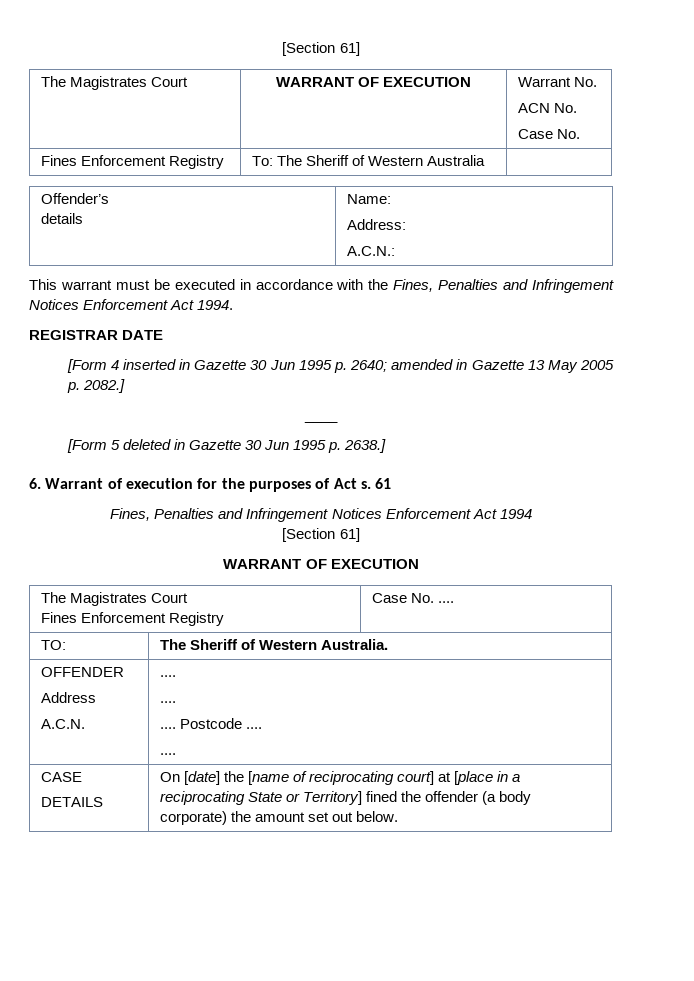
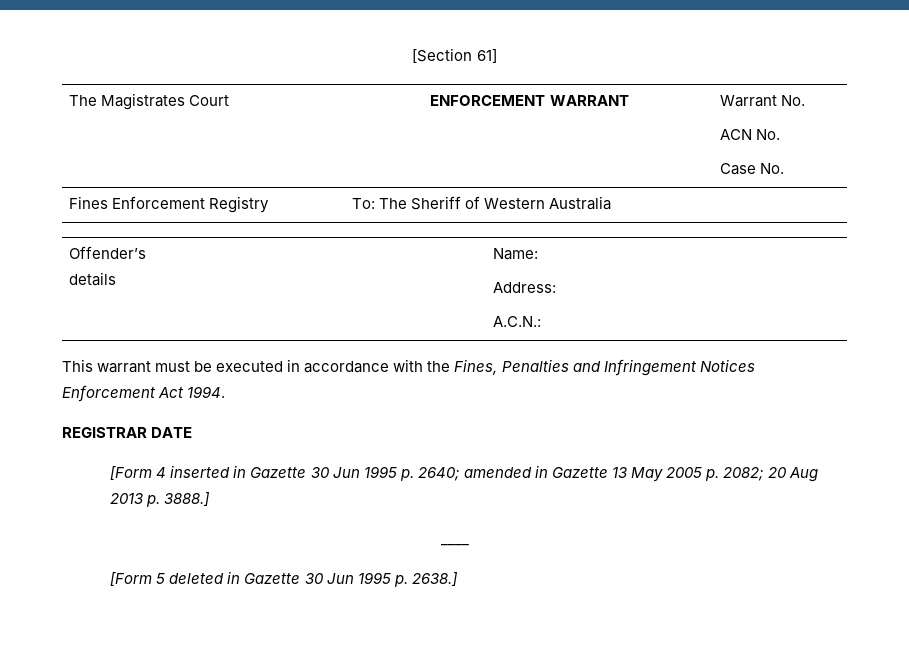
- The Magistrates Court | WARRANT OF EXECUTION | Warrant No.
+ The Magistrates Court | ENFORCEMENT WARRANT | Warrant No.
- [Form 4 inserted in Gazette 30 Jun 1995 p. 2640; amended in Gazette 13 May 2005 p. 2082.]
+ [Form 4 inserted in Gazette 30 Jun 1995 p. 2640; amended in Gazette 13 May 2005 p. 2082; 20 Aug 2013 p. 3888.]
- 6. Warrant of execution for the purposes of Act s. 61
- Fines, Penalties and Infringement Notices Enforcement Act 1994
- [Section 61]
- WARRANT OF EXECUTION
- The Magistrates Court
- Fines Enforcement Registry | Case No. ....
- TO: | The Sheriff of Western Australia.
- OFFENDER
- Address
- A.C.N. | ....
- ....
- .... Postcode ....
- ....
- CASE
- DETAILS | On [date] the [name of reciprocating court] at [place in a reciprocating State or Territory] fined the offender (a body corporate) the amount set out below.

